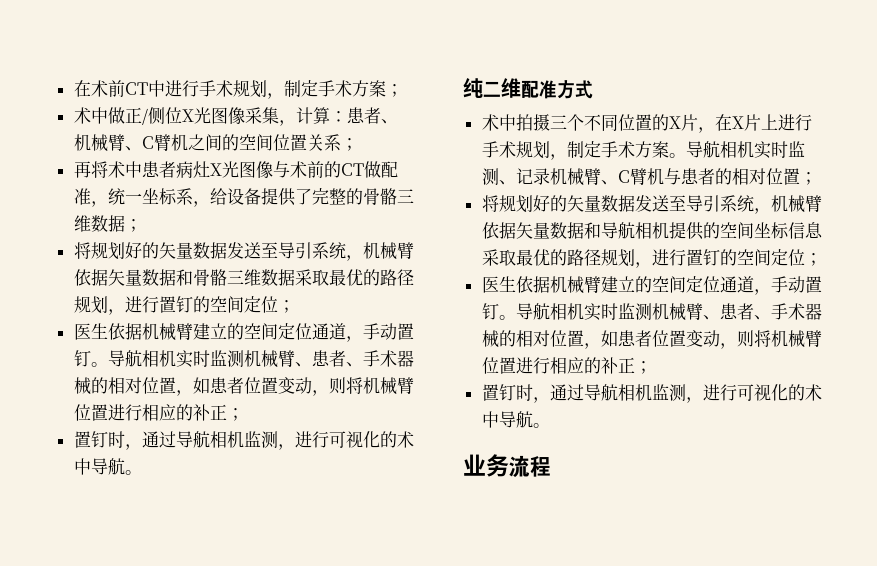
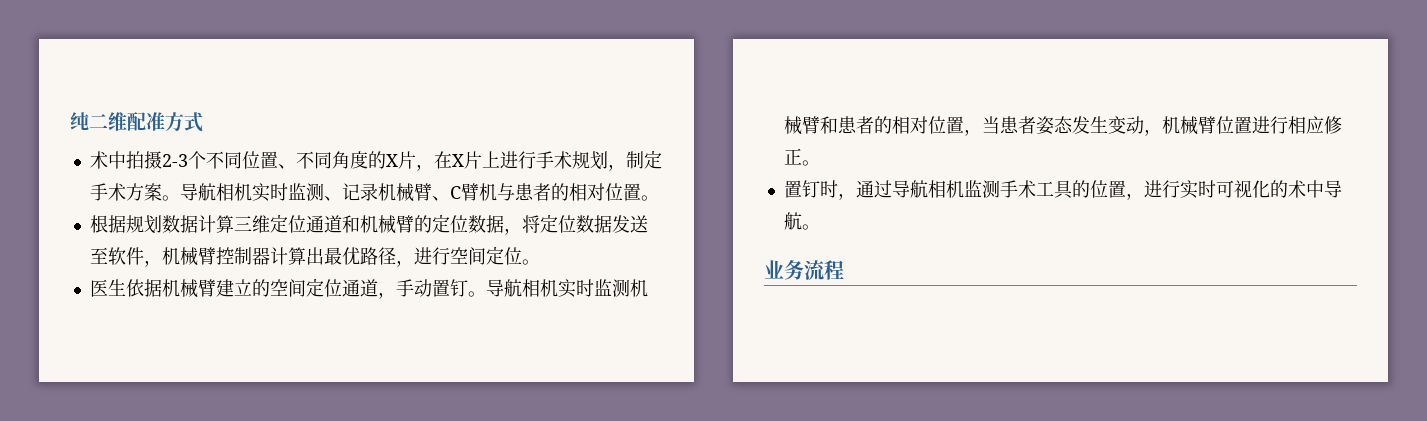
- 在术前CT中进行手术规划，制定手术方案；
- 术中做正/侧位X光图像采集，计算：患者、机械臂、C臂机之间的空间位置关系；
- 再将术中患者病灶X光图像与术前的CT做配准，统一坐标系，给设备提供了完整的骨骼三维数据；
- 将规划好的矢量数据发送至导引系统，机械臂依据矢量数据和骨骼三维数据采取最优的路径规划，进行置钉的空间定位；
- 医生依据机械臂建立的空间定位通道，手动置钉。导航相机实时监测机械臂、患者、手术器械的相对位置，如患者位置变动，则将机械臂位置进行相应的补正；
- 置钉时，通过导航相机监测，进行可视化的术中导航。
- 术中拍摄三个不同位置的X片，在X片上进行手术规划，制定手术方案。
+ 术中拍摄2-3个不同位置、不同角度的X片，在X片上进行手术规划，制定手术方案。
- 导航相机实时监测、记录机械臂、C臂机与患者的相对位置；
- 将规划好的矢量数据发送至导引系统，机械臂依据矢量数据和导航相机提供的空间坐标信息采取最优的路径规划，进行置钉的空间定位；
- 医生依据机械臂建立的空间定位通道，手动置钉。导航相机实时监测机械臂、患者、手术器械的相对位置，如患者位置变动，则将机械臂位置进行相应的补正；
- 置钉时，通过导航相机监测，进行可视化的术中导航。
+ 导航相机实时监测、记录机械臂、C臂机与患者的相对位置。
+ 根据规划数据计算三维定位通道和机械臂的定位数据，将定位数据发送至软件，机械臂控制器计算出最优路径，进行空间定位。
+ 医生依据机械臂建立的空间定位通道，手动置钉。导航相机实时监测机械臂和患者的相对位置，当患者姿态发生变动，机械臂位置进行相应修正。
+ 置钉时，通过导航相机监测手术工具的位置，进行实时可视化的术中导航。

